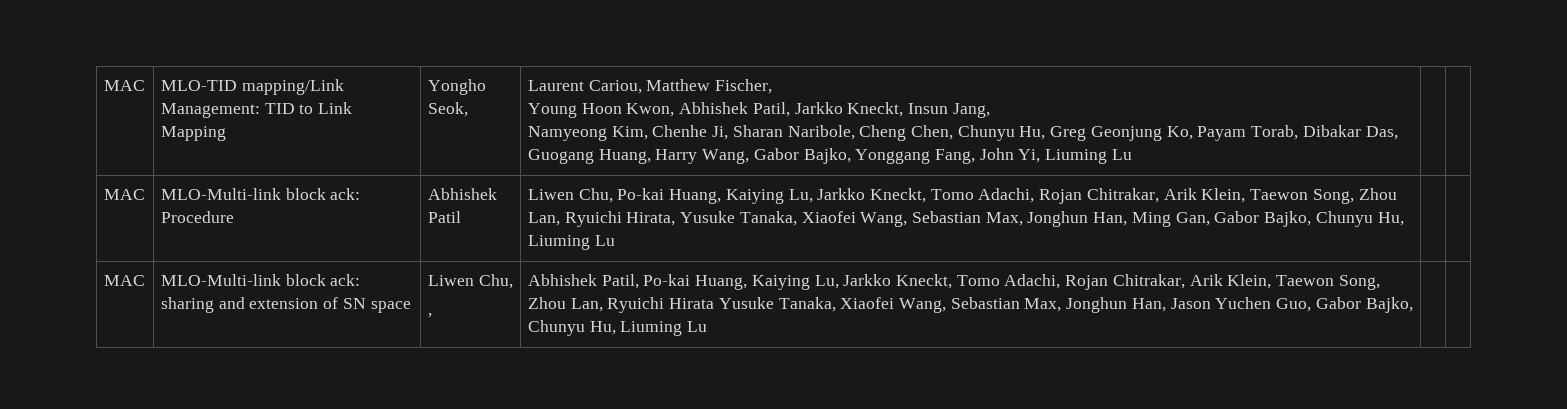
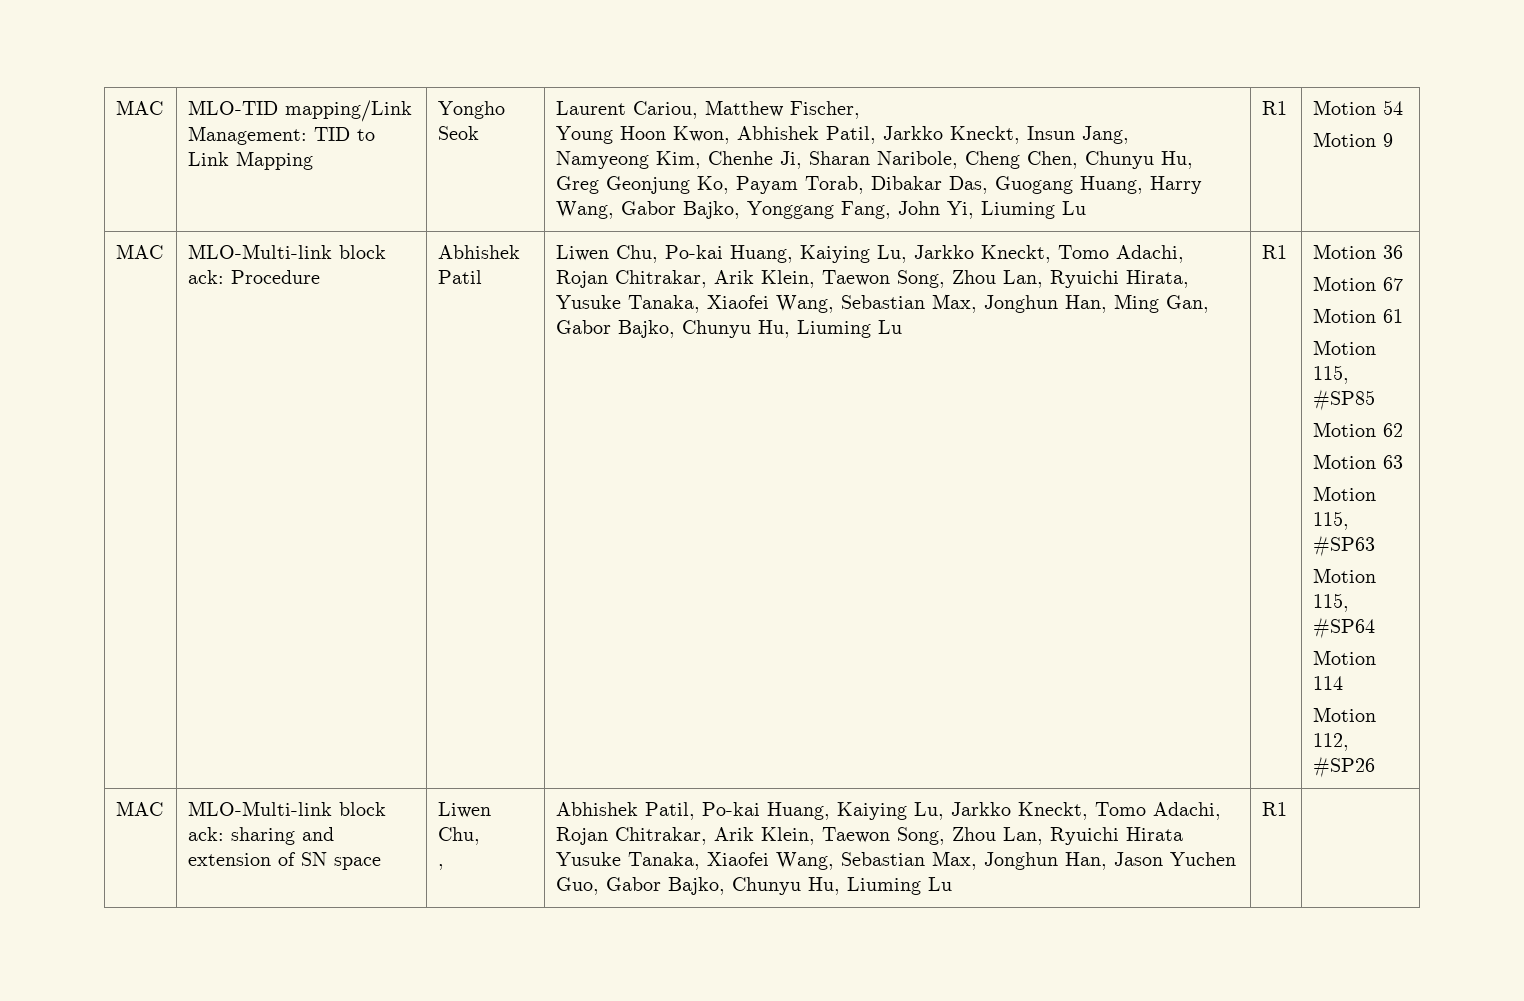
- Yongho Seok,
+ Yongho Seok
+ R1 | Motion 54
+ Motion 9
+ R1 | Motion 36
+ Motion 67
+ Motion 61
+ Motion 115, #SP85
+ Motion 62
+ Motion 63
+ Motion 115, #SP63
+ Motion 115, #SP64
+ Motion 114
+ Motion 112, #SP26
- Abhishek Patil, Po-kai Huang, Kaiying Lu, Jarkko Kneckt, Tomo Adachi, Rojan Chitrakar, Arik Klein, Taewon Song, Zhou Lan, Ryuichi Hirata Yusuke Tanaka, Xiaofei Wang, Sebastian Max, Jonghun Han, Jason Yuchen Guo, Gabor Bajko, Chunyu Hu, Liuming Lu
+ Abhishek Patil, Po-kai Huang, Kaiying Lu, Jarkko Kneckt, Tomo Adachi, Rojan Chitrakar, Arik Klein, Taewon Song, Zhou Lan, Ryuichi Hirata Yusuke Tanaka, Xiaofei Wang, Sebastian Max, Jonghun Han, Jason Yuchen Guo, Gabor Bajko, Chunyu Hu, Liuming Lu | R1

